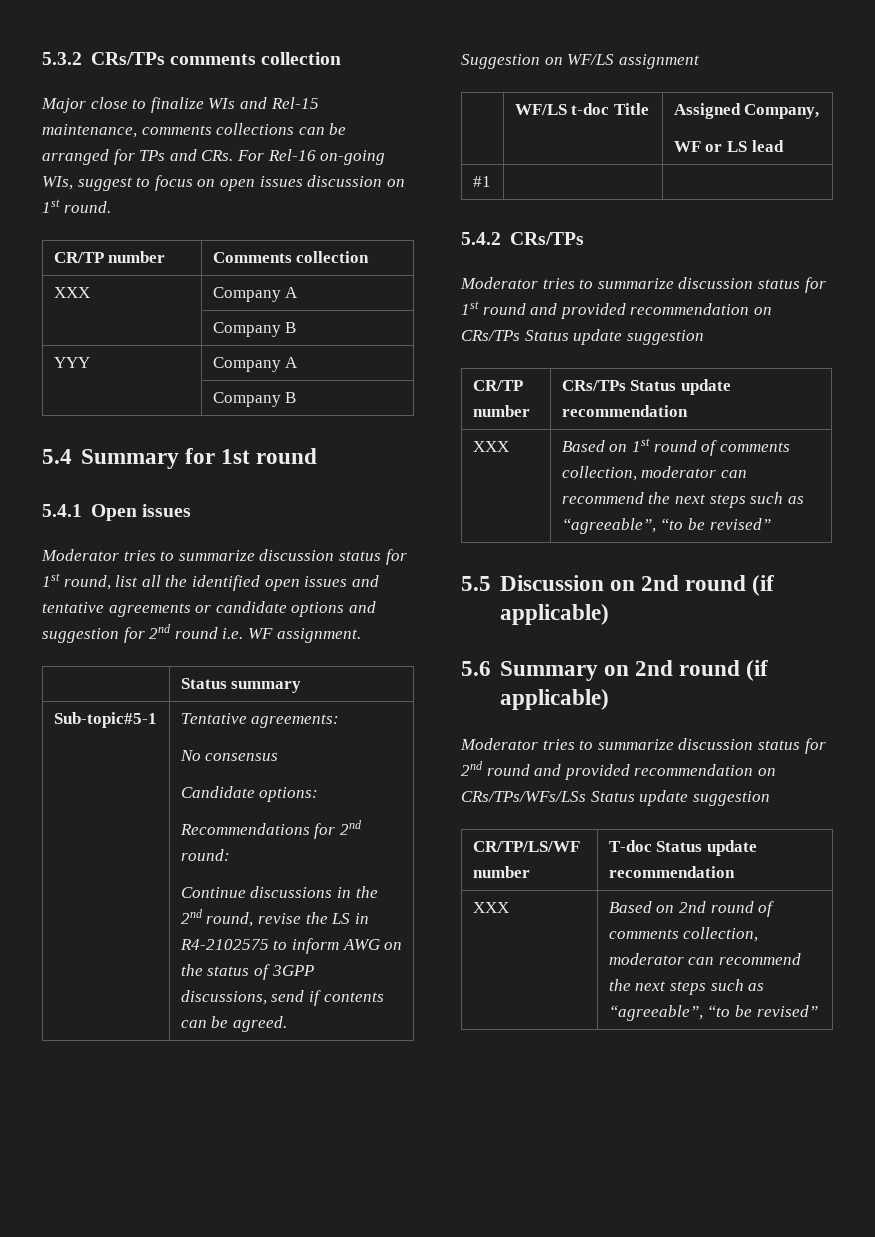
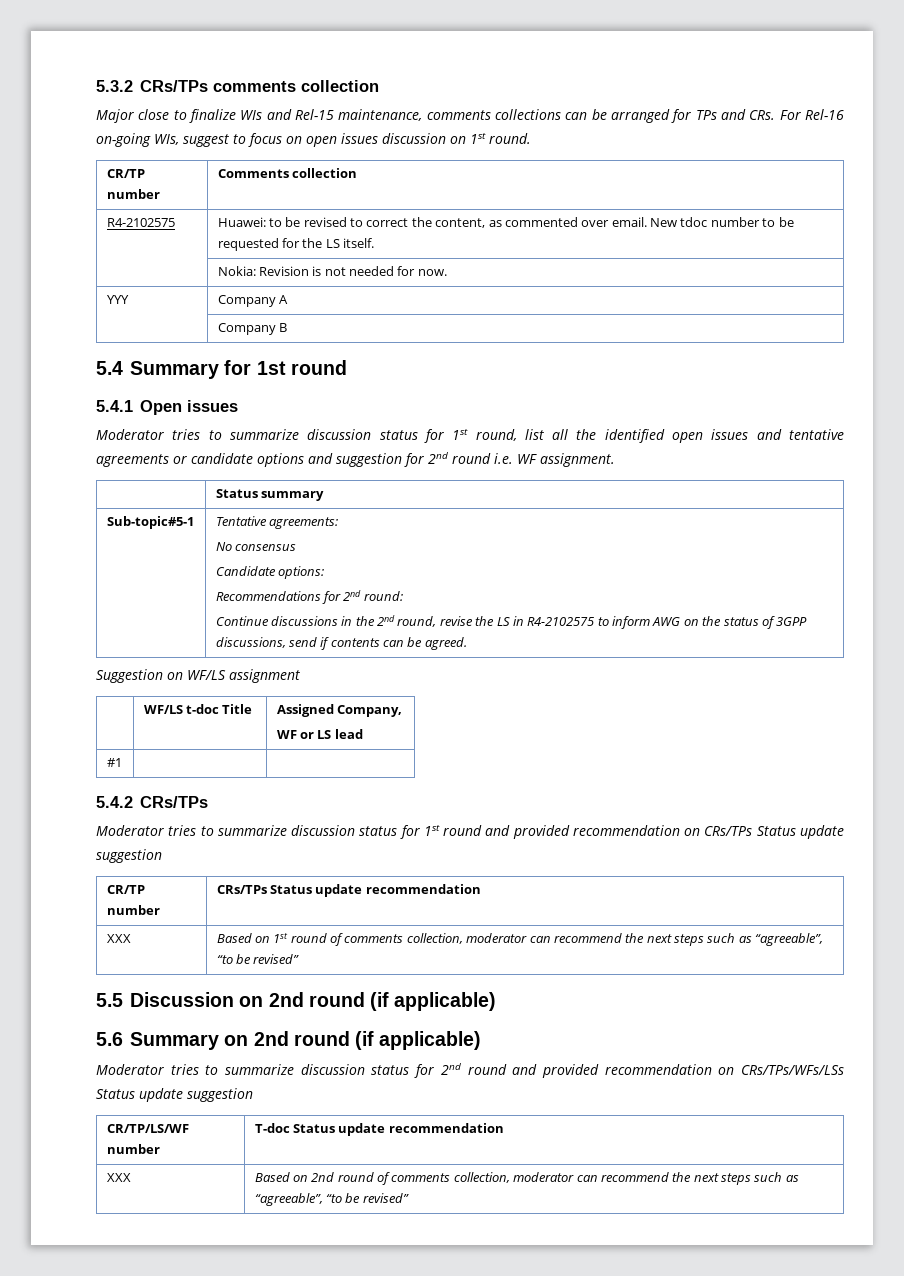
- XXX | Company A
- | Company B
+ R4-2102575 | Huawei: to be revised to correct the content, as commented over email. New tdoc number to be requested for the LS itself.
+ | Nokia: Revision is not needed for now.

